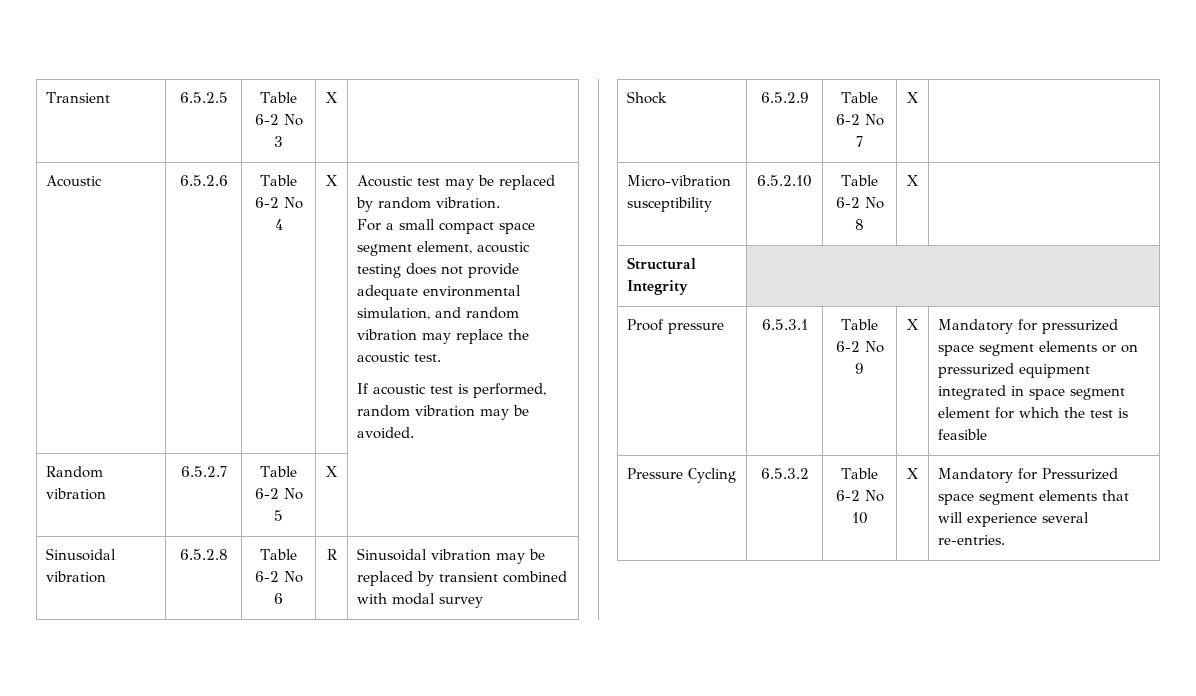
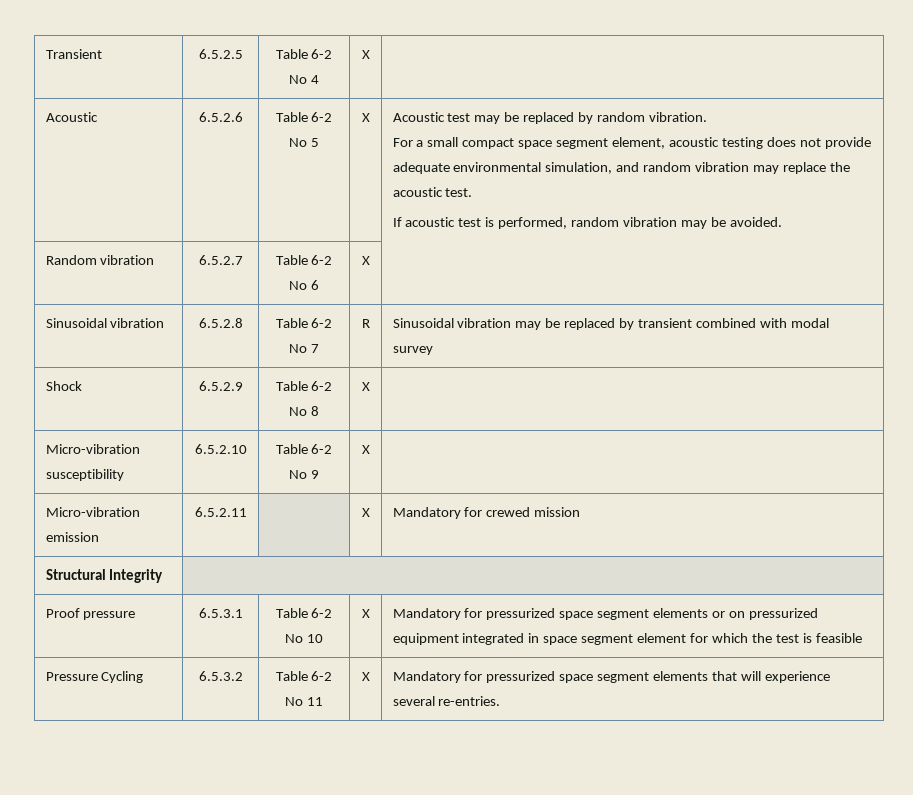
- Transient | 6.5.2.5 | Table 6-2 No 3 | X |
+ Transient | 6.5.2.5 | Table 6-2 No 4 | X |
- Table 6-2 No 4
+ Table 6-2 No 5
- Random vibration | 6.5.2.7 | Table 6-2 No 5 | X |
+ Random vibration | 6.5.2.7 | Table 6-2 No 6 | X |
- Sinusoidal vibration | 6.5.2.8 | Table 6-2 No 6 | R | Sinusoidal vibration may be replaced by transient combined with modal survey
+ Sinusoidal vibration | 6.5.2.8 | Table 6-2 No 7 | R | Sinusoidal vibration may be replaced by transient combined with modal survey
- Shock | 6.5.2.9 | Table 6-2 No 7 | X |
+ Shock | 6.5.2.9 | Table 6-2 No 8 | X |
- Micro-vibration susceptibility | 6.5.2.10 | Table 6-2 No 8 | X |
+ Micro-vibration susceptibility | 6.5.2.10 | Table 6-2 No 9 | X |
+ Micro-vibration emission | 6.5.2.11 | | X | Mandatory for crewed mission
- Proof pressure | 6.5.3.1 | Table 6-2 No 9 | X | Mandatory for pressurized space segment elements or on pressurized equipment integrated in space segment element for which the test is feasible
+ Proof pressure | 6.5.3.1 | Table 6-2 No 10 | X | Mandatory for pressurized space segment elements or on pressurized equipment integrated in space segment element for which the test is feasible
- Pressure Cycling | 6.5.3.2 | Table 6-2 No 10 | X | Mandatory for Pressurized space segment elements that will experience several re-entries.
+ Pressure Cycling | 6.5.3.2 | Table 6-2 No 11 | X | Mandatory for pressurized space segment elements that will experience several re-entries.

